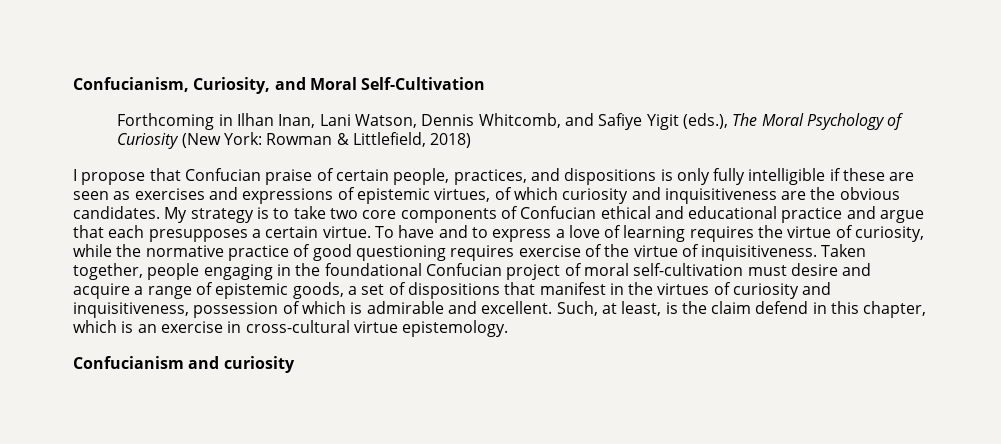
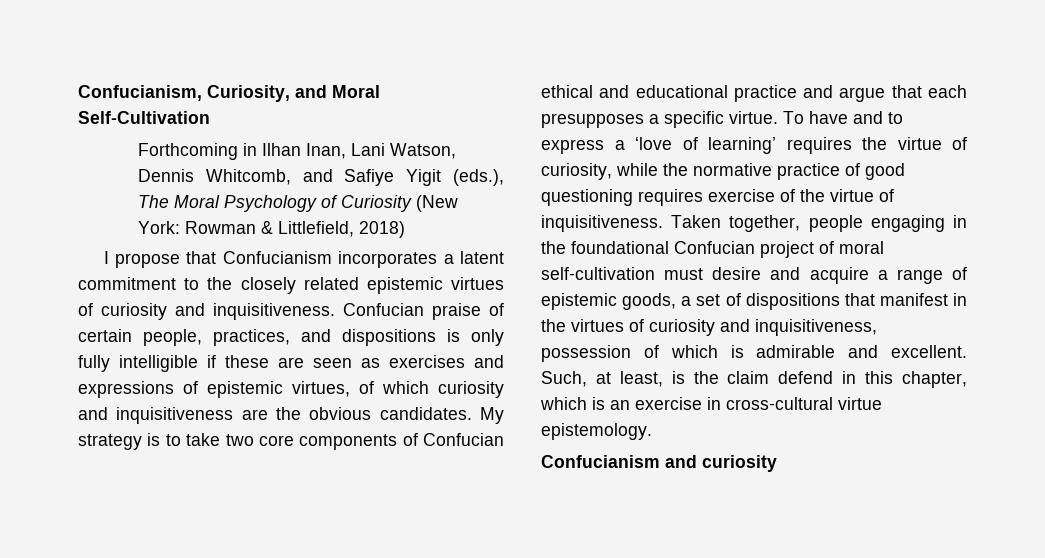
- I propose that Confucian praise of certain people, practices, and dispositions is only fully intelligible if these are seen as exercises and expressions of epistemic virtues, of which curiosity and inquisitiveness are the obvious candidates.
+ I propose that Confucianism incorporates a latent commitment to the closely related epistemic virtues of curiosity and inquisitiveness. Confucian praise of certain people, practices, and dispositions is only fully intelligible if these are seen as exercises and expressions of epistemic virtues, of which curiosity and inquisitiveness are the obvious candidates.
- My strategy is to take two core components of Confucian ethical and educational practice and argue that each presupposes a certain virtue.
+ My strategy is to take two core components of Confucian ethical and educational practice and argue that each presupposes a specific virtue.
- To have and to express a love of learning requires the virtue of curiosity, while the normative practice of good questioning requires exercise of the virtue of inquisitiveness.
+ To have and to express a ‘love of learning’ requires the virtue of curiosity, while the normative practice of good questioning requires exercise of the virtue of inquisitiveness.

